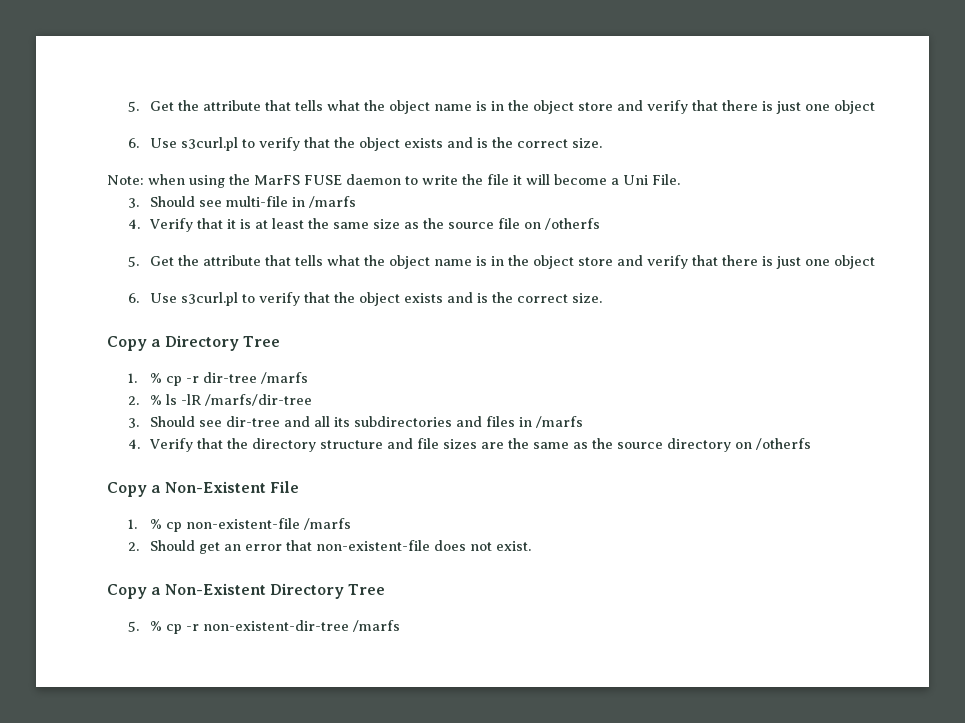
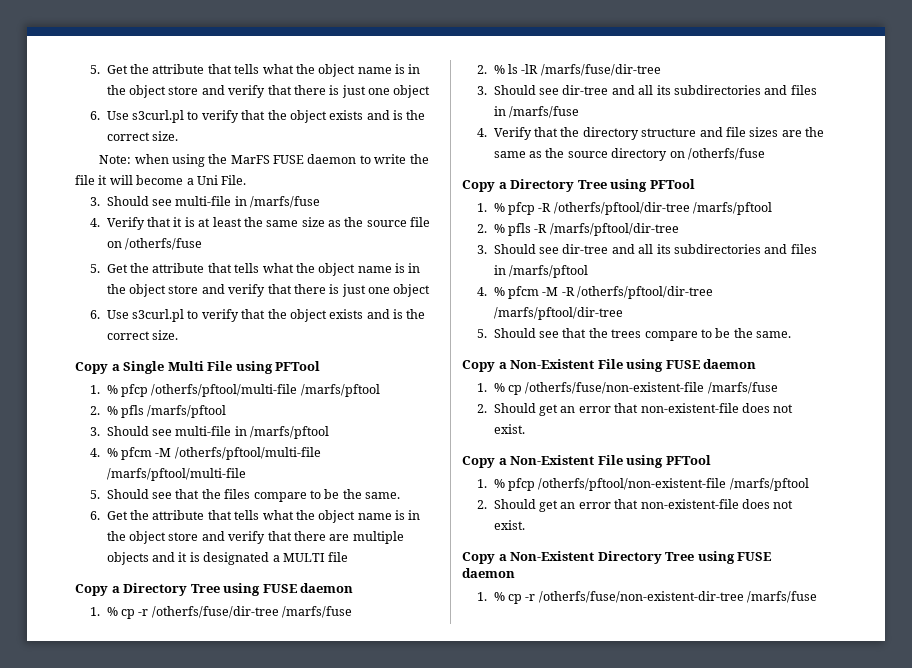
- 3. Should see multi-file in /marfs
+ 3. Should see multi-file in /marfs/fuse
- 4. Verify that it is at least the same size as the source file on /otherfs
+ 4. Verify that it is at least the same size as the source file on /otherfs/fuse
- Copy a Directory Tree
- 1. % cp -r dir-tree /marfs
+ Copy a Single Multi File using PFTool
+ 1. % pfcp /otherfs/pftool/multi-file /marfs/pftool
+ 2. % pfls /marfs/pftool
+ 3. Should see multi-file in /marfs/pftool
+ 4. % pfcm -M /otherfs/pftool/multi-file /marfs/pftool/multi-file
+ 5. Should see that the files compare to be the same.
+ 6. Get the attribute that tells what the object name is in the object store and verify that there are multiple objects and it is designated a MULTI file
+ Copy a Directory Tree using FUSE daemon
+ 1. % cp -r /otherfs/fuse/dir-tree /marfs/fuse
- 2. % ls -lR /marfs/dir-tree
+ 2. % ls -lR /marfs/fuse/dir-tree
- 3. Should see dir-tree and all its subdirectories and files in /marfs
+ 3. Should see dir-tree and all its subdirectories and files in /marfs/fuse
- 4. Verify that the directory structure and file sizes are the same as the source directory on /otherfs
- Copy a Non-Existent File
- 1. % cp non-existent-file /marfs
+ 4. Verify that the directory structure and file sizes are the same as the source directory on /otherfs/fuse
+ Copy a Directory Tree using PFTool
+ 1. % pfcp -R /otherfs/pftool/dir-tree /marfs/pftool
+ 2. % pfls -R /marfs/pftool/dir-tree
+ 3. Should see dir-tree and all its subdirectories and files in /marfs/pftool
+ 4. % pfcm -M -R /otherfs/pftool/dir-tree /marfs/pftool/dir-tree
+ 5. Should see that the trees compare to be the same.
+ Copy a Non-Existent File using FUSE daemon
+ 1. % cp /otherfs/fuse/non-existent-file /marfs/fuse
+ 2. Should get an error that non-existent-file does not exist.
+ Copy a Non-Existent File using PFTool
+ 1. % pfcp /otherfs/pftool/non-existent-file /marfs/pftool
- Copy a Non-Existent Directory Tree
- 5. % cp -r non-existent-dir-tree /marfs
+ Copy a Non-Existent Directory Tree using FUSE daemon
+ 1. % cp -r /otherfs/fuse/non-existent-dir-tree /marfs/fuse

